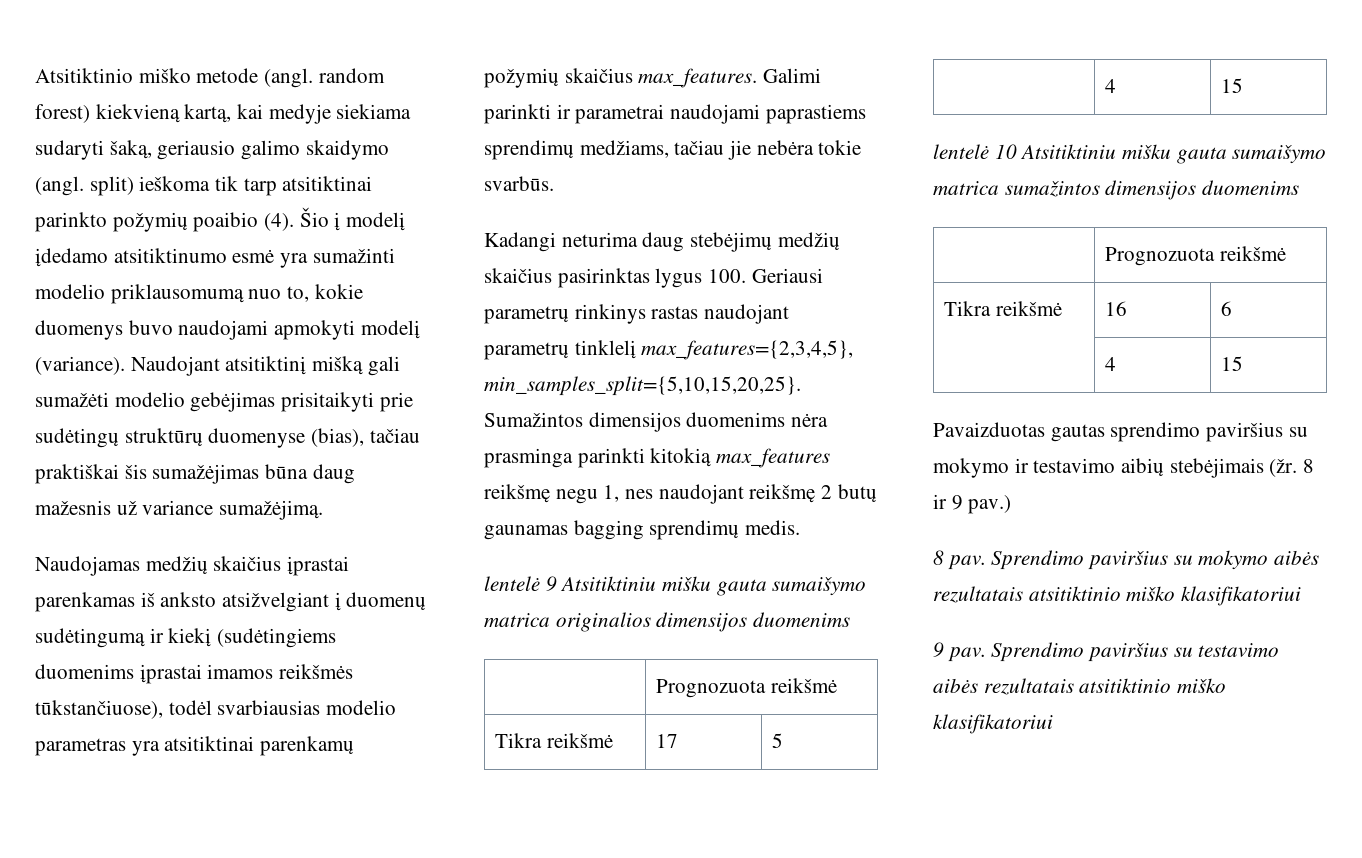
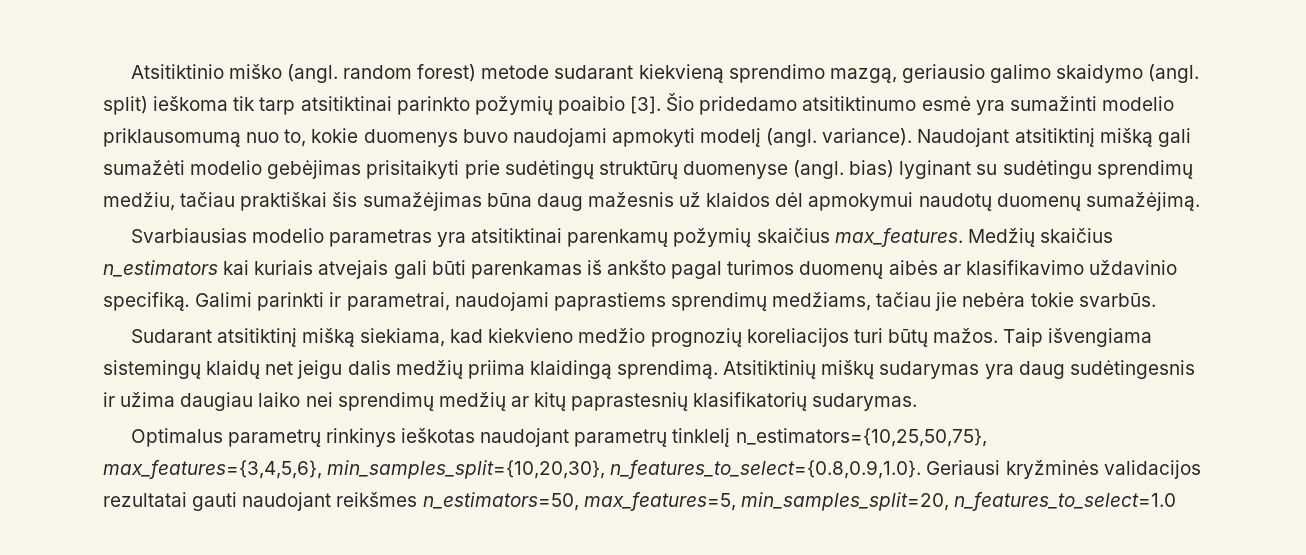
- Atsitiktinio miško metode (angl. random forest) kiekvieną kartą, kai medyje siekiama sudaryti šaką, geriausio galimo skaidymo (angl. split) ieškoma tik tarp atsitiktinai parinkto požymių poaibio (4). Šio į modelį įdedamo atsitiktinumo esmė yra sumažinti modelio priklausomumą nuo to, kokie duomenys buvo naudojami apmokyti modelį (variance).
+ Atsitiktinio miško (angl. random forest) metode sudarant kiekvieną sprendimo mazgą, geriausio galimo skaidymo (angl. split) ieškoma tik tarp atsitiktinai parinkto požymių poaibio [3]. Šio pridedamo atsitiktinumo esmė yra sumažinti modelio priklausomumą nuo to, kokie duomenys buvo naudojami apmokyti modelį (angl. variance).
- Naudojant atsitiktinį mišką gali sumažėti modelio gebėjimas prisitaikyti prie sudėtingų struktūrų duomenyse (bias), tačiau praktiškai šis sumažėjimas būna daug mažesnis už variance sumažėjimą.
- Naudojamas medžių skaičius įprastai parenkamas iš anksto atsižvelgiant į duomenų sudėtingumą ir kiekį (sudėtingiems duomenims įprastai imamos reikšmės tūkstančiuose), todėl svarbiausias modelio parametras yra atsitiktinai parenkamų požymių skaičius max_features.
+ Naudojant atsitiktinį mišką gali sumažėti modelio gebėjimas prisitaikyti prie sudėtingų struktūrų duomenyse (angl. bias) lyginant su sudėtingu sprendimų medžiu, tačiau praktiškai šis sumažėjimas būna daug mažesnis už klaidos dėl apmokymui naudotų duomenų sumažėjimą.
+ Svarbiausias modelio parametras yra atsitiktinai parenkamų požymių skaičius max_features.
+ Medžių skaičius n_estimators kai kuriais atvejais gali būti parenkamas iš ankšto pagal turimos duomenų aibės ar klasifikavimo uždavinio specifiką.
- Galimi parinkti ir parametrai naudojami paprastiems sprendimų medžiams, tačiau jie nebėra tokie svarbūs.
+ Galimi parinkti ir parametrai, naudojami paprastiems sprendimų medžiams, tačiau jie nebėra tokie svarbūs.
- Kadangi neturima daug stebėjimų medžių skaičius pasirinktas lygus 100. Geriausi parametrų rinkinys rastas naudojant parametrų tinklelį max_features={2,3,4,5}, min_samples_split={5,10,15,20,25}. Sumažintos dimensijos duomenims nėra prasminga parinkti kitokią max_features reikšmę negu 1, nes naudojant reikšmę 2 butų gaunamas bagging sprendimų medis.
- lentelė 9 Atsitiktiniu mišku gauta sumaišymo matrica originalios dimensijos duomenims
- | Prognozuota reikšmė
- Tikra reikšmė | 17 | 5
- | 4 | 15
- lentelė 10 Atsitiktiniu mišku gauta sumaišymo matrica sumažintos dimensijos duomenims
- | Prognozuota reikšmė
- Tikra reikšmė | 16 | 6
- | 4 | 15
- Pavaizduotas gautas sprendimo paviršius su mokymo ir testavimo aibių stebėjimais (žr. 8 ir 9 pav.)
- 8 pav. Sprendimo paviršius su mokymo aibės rezultatais atsitiktinio miško klasifikatoriui
- 9 pav. Sprendimo paviršius su testavimo aibės rezultatais atsitiktinio miško klasifikatoriui
+ Sudarant atsitiktinį mišką siekiama, kad kiekvieno medžio prognozių koreliacijos turi būtų mažos. Taip išvengiama sistemingų klaidų net jeigu dalis medžių priima klaidingą sprendimą. Atsitiktinių miškų sudarymas yra daug sudėtingesnis ir užima daugiau laiko nei sprendimų medžių ar kitų paprastesnių klasifikatorių sudarymas.
+ Optimalus parametrų rinkinys ieškotas naudojant parametrų tinklelį n_estimators={10,25,50,75}, max_features={3,4,5,6}, min_samples_split={10,20,30}, n_features_to_select={0.8,0.9,1.0}. Geriausi kryžminės validacijos rezultatai gauti naudojant reikšmes n_estimators=50, max_features=5, min_samples_split=20, n_features_to_select=1.0

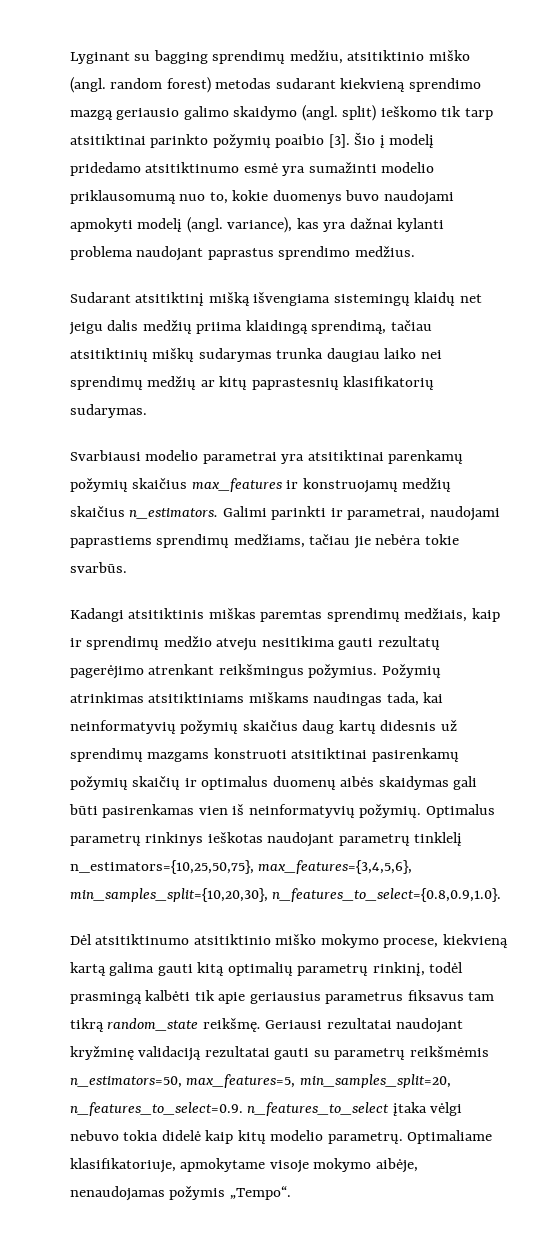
- Atsitiktinio miško (angl. random forest) metode sudarant kiekvieną sprendimo mazgą, geriausio galimo skaidymo (angl. split) ieškoma tik tarp atsitiktinai parinkto požymių poaibio [3].
+ Lyginant su bagging sprendimų medžiu, atsitiktinio miško (angl. random forest) metodas sudarant kiekvieną sprendimo mazgą geriausio galimo skaidymo (angl. split) ieškomo tik tarp atsitiktinai parinkto požymių poaibio [3].
- Šio pridedamo atsitiktinumo esmė yra sumažinti modelio priklausomumą nuo to, kokie duomenys buvo naudojami apmokyti modelį (angl. variance). Naudojant atsitiktinį mišką gali sumažėti modelio gebėjimas prisitaikyti prie sudėtingų struktūrų duomenyse (angl. bias) lyginant su sudėtingu sprendimų medžiu, tačiau praktiškai šis sumažėjimas būna daug mažesnis už klaidos dėl apmokymui naudotų duomenų sumažėjimą.
- Svarbiausias modelio parametras yra atsitiktinai parenkamų požymių skaičius max_features. Medžių skaičius n_estimators kai kuriais atvejais gali būti parenkamas iš ankšto pagal turimos duomenų aibės ar klasifikavimo uždavinio specifiką.
+ Šio į modelį pridedamo atsitiktinumo esmė yra sumažinti modelio priklausomumą nuo to, kokie duomenys buvo naudojami apmokyti modelį (angl. variance), kas yra dažnai kylanti problema naudojant paprastus sprendimo medžius.
+ Sudarant atsitiktinį mišką išvengiama sistemingų klaidų net jeigu dalis medžių priima klaidingą sprendimą, tačiau atsitiktinių miškų sudarymas trunka daugiau laiko nei sprendimų medžių ar kitų paprastesnių klasifikatorių sudarymas.
+ Svarbiausi modelio parametrai yra atsitiktinai parenkamų požymių skaičius max_features ir konstruojamų medžių skaičius n_estimators.
- Sudarant atsitiktinį mišką siekiama, kad kiekvieno medžio prognozių koreliacijos turi būtų mažos. Taip išvengiama sistemingų klaidų net jeigu dalis medžių priima klaidingą sprendimą. Atsitiktinių miškų sudarymas yra daug sudėtingesnis ir užima daugiau laiko nei sprendimų medžių ar kitų paprastesnių klasifikatorių sudarymas.
- Optimalus parametrų rinkinys ieškotas naudojant parametrų tinklelį n_estimators={10,25,50,75}, max_features={3,4,5,6}, min_samples_split={10,20,30}, n_features_to_select={0.8,0.9,1.0}. Geriausi kryžminės validacijos rezultatai gauti naudojant reikšmes n_estimators=50, max_features=5, min_samples_split=20, n_features_to_select=1.0
+ Kadangi atsitiktinis miškas paremtas sprendimų medžiais, kaip ir sprendimų medžio atveju nesitikima gauti rezultatų pagerėjimo atrenkant reikšmingus požymius. Požymių atrinkimas atsitiktiniams miškams naudingas tada, kai neinformatyvių požymių skaičius daug kartų didesnis už sprendimų mazgams konstruoti atsitiktinai pasirenkamų požymių skaičių ir optimalus duomenų aibės skaidymas gali būti pasirenkamas vien iš neinformatyvių požymių. Optimalus parametrų rinkinys ieškotas naudojant parametrų tinklelį n_estimators={10,25,50,75}, max_features={3,4,5,6}, min_samples_split={10,20,30}, n_features_to_select={0.8,0.9,1.0}.
+ Dėl atsitiktinumo atsitiktinio miško mokymo procese, kiekvieną kartą galima gauti kitą optimalių parametrų rinkinį, todėl prasmingą kalbėti tik apie geriausius parametrus fiksavus tam tikrą random_state reikšmę. Geriausi rezultatai naudojant kryžminę validaciją rezultatai gauti su parametrų reikšmėmis n_estimators=50, max_features=5, min_samples_split=20, n_features_to_select=0.9. n_features_to_select įtaka vėlgi nebuvo tokia didelė kaip kitų modelio parametrų. Optimaliame klasifikatoriuje, apmokytame visoje mokymo aibėje, nenaudojamas požymis „Tempo“.

